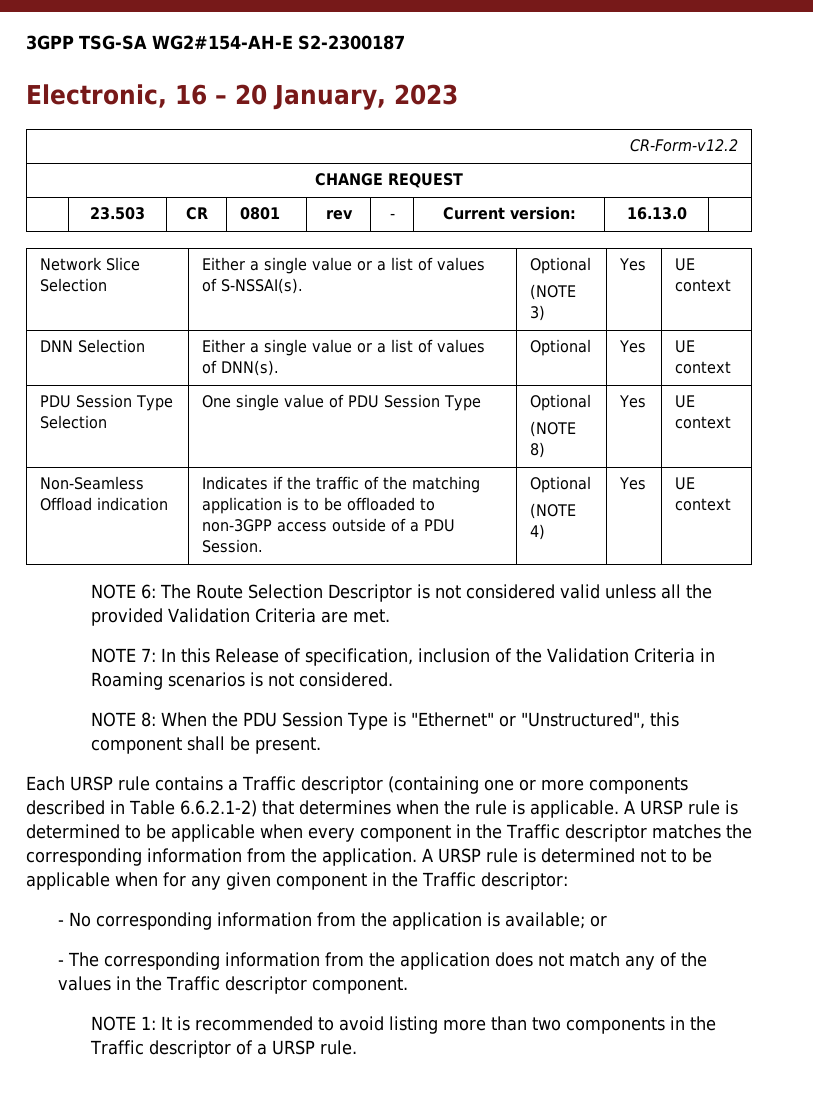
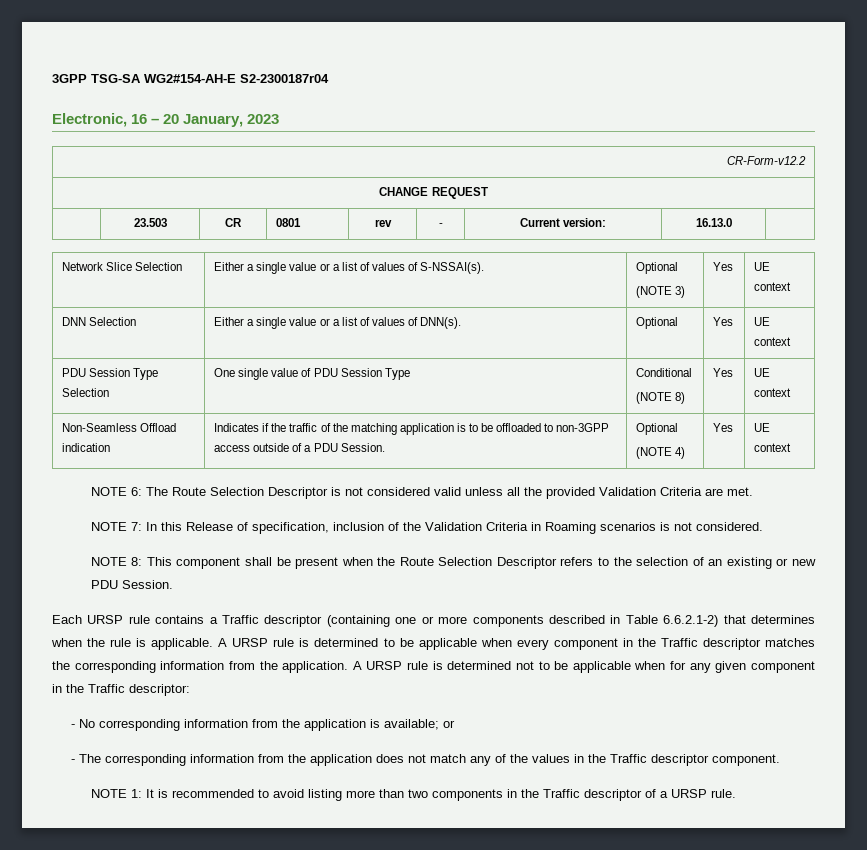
- 3GPP TSG-SA WG2#154-AH-E S2-2300187
+ 3GPP TSG-SA WG2#154-AH-E S2-2300187r04
- PDU Session Type Selection | One single value of PDU Session Type | Optional
+ PDU Session Type Selection | One single value of PDU Session Type | Conditional
- NOTE 8: When the PDU Session Type is "Ethernet" or "Unstructured", this component shall be present.
+ NOTE 8: This component shall be present when the Route Selection Descriptor refers to the selection of an existing or new PDU Session.

